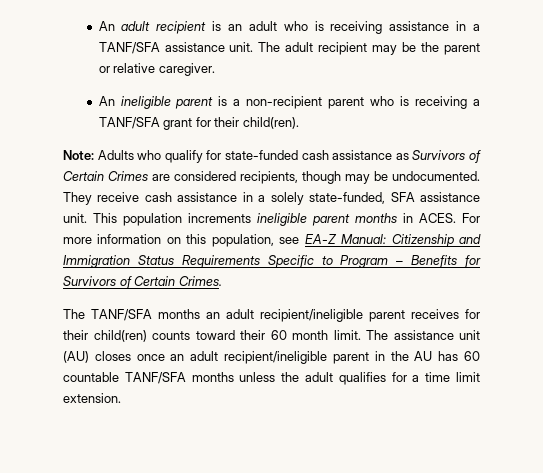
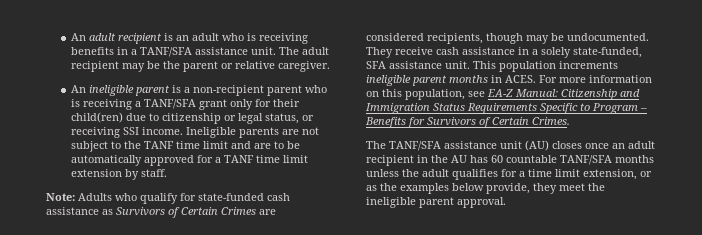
- An adult recipient is an adult who is receiving assistance in a TANF/SFA assistance unit.
+ An adult recipient is an adult who is receiving benefits in a TANF/SFA assistance unit.
- An ineligible parent is a non-recipient parent who is receiving a TANF/SFA grant for their child(ren).
+ An ineligible parent is a non-recipient parent who is receiving a TANF/SFA grant only for their child(ren) due to citizenship or legal status, or receiving SSI income. Ineligible parents are not subject to the TANF time limit and are to be automatically approved for a TANF time limit extension by staff.
- The TANF/SFA months an adult recipient/ineligible parent receives for their child(ren) counts toward their 60 month limit. The assistance unit (AU) closes once an adult recipient/ineligible parent in the AU has 60 countable TANF/SFA months unless the adult qualifies for a time limit extension.
+ The TANF/SFA assistance unit (AU) closes once an adult recipient in the AU has 60 countable TANF/SFA months unless the adult qualifies for a time limit extension, or as the examples below provide, they meet the ineligible parent approval.

